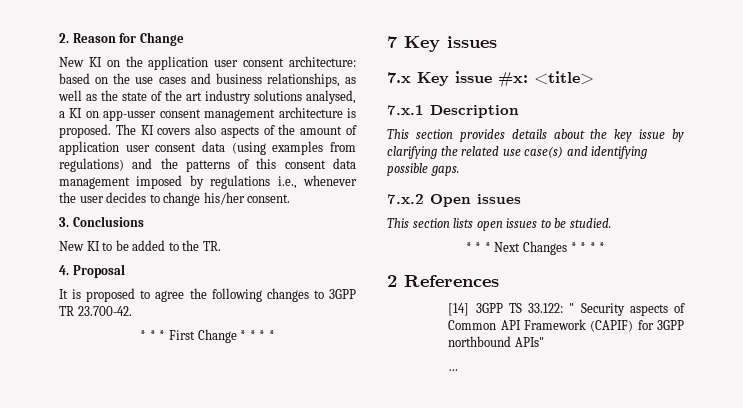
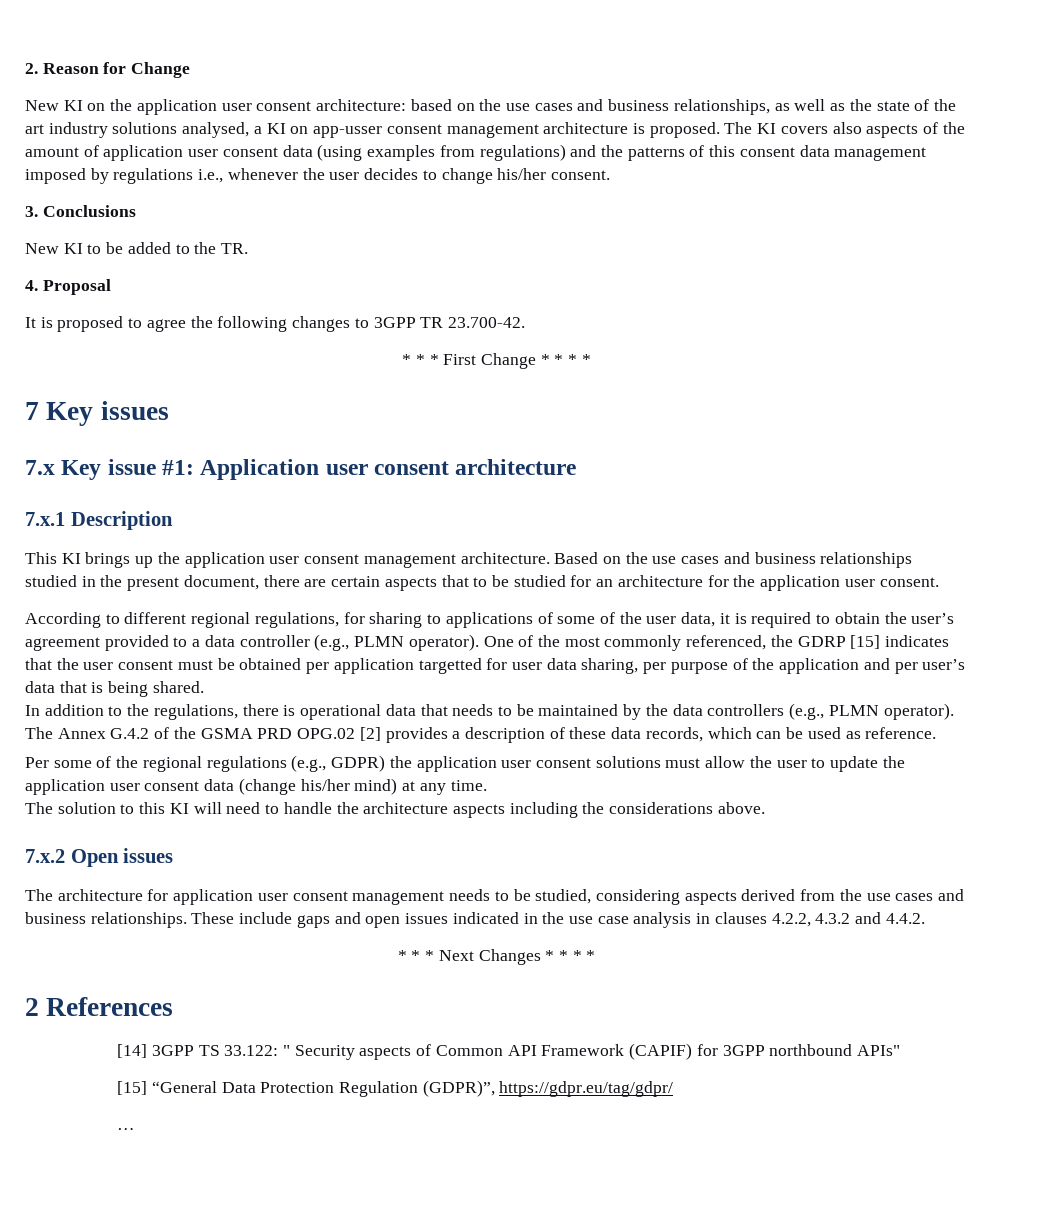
- 7.x Key issue #x: <title>
+ 7.x Key issue #1: Application user consent architecture
  7.x.1 Description
- This section provides details about the key issue by clarifying the related use case(s) and identifying possible gaps.
+ This KI brings up the application user consent management architecture. Based on the use cases and business relationships studied in the present document, there are certain aspects that to be studied for an architecture for the application user consent.
+ According to different regional regulations, for sharing to applications of some of the user data, it is required to obtain the user’s agreement provided to a data controller (e.g., PLMN operator). One of the most commonly referenced, the GDRP [15] indicates that the user consent must be obtained per application targetted for user data sharing, per purpose of the application and per user’s data that is being shared.
+ In addition to the regulations, there is operational data that needs to be maintained by the data controllers (e.g., PLMN operator). The Annex G.4.2 of the GSMA PRD OPG.02 [2] provides a description of these data records, which can be used as reference.
+ Per some of the regional regulations (e.g., GDPR) the application user consent solutions must allow the user to update the application user consent data (change his/her mind) at any time.
+ The solution to this KI will need to handle the architecture aspects including the considerations above.
  7.x.2 Open issues
- This section lists open issues to be studied.
+ The architecture for application user consent management needs to be studied, considering aspects derived from the use cases and business relationships. These include gaps and open issues indicated in the use case analysis in clauses 4.2.2, 4.3.2 and 4.4.2.
+ [15] “General Data Protection Regulation (GDPR)”, https://gdpr.eu/tag/gdpr/

